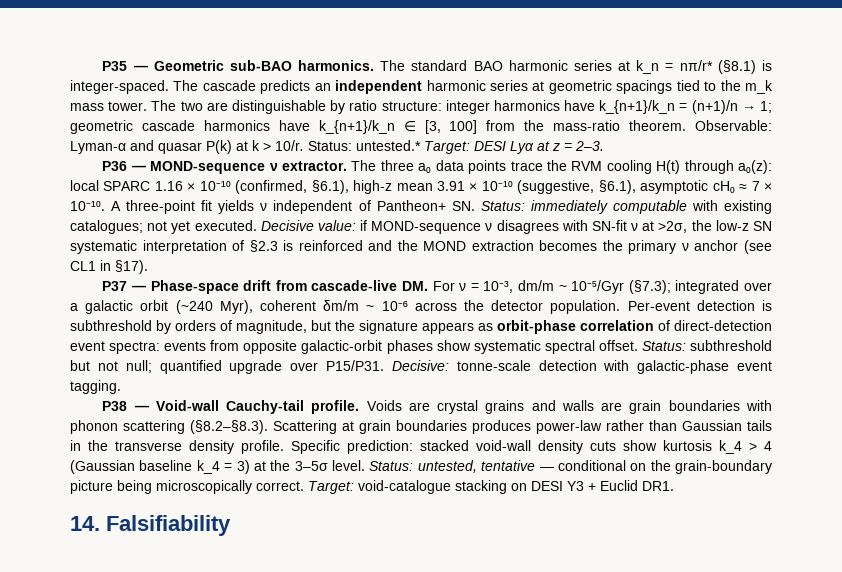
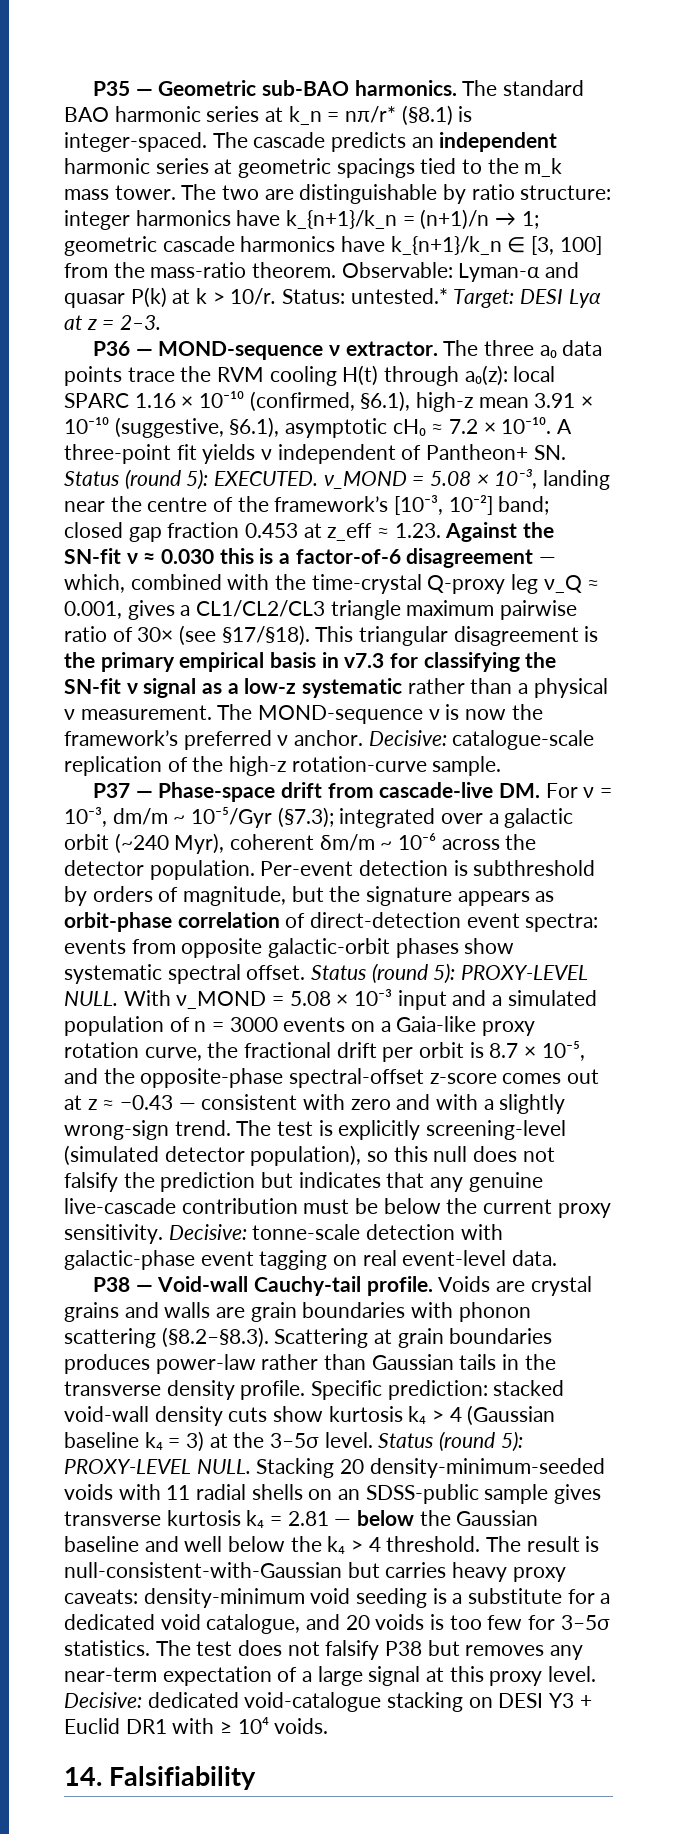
- The three a₀ data points trace the RVM cooling H(t) through a₀(z): local SPARC 1.16 × 10⁻¹⁰ (confirmed, §6.1), high-z mean 3.91 × 10⁻¹⁰ (suggestive, §6.1), asymptotic cH₀ ≈ 7 × 10⁻¹⁰.
+ The three a₀ data points trace the RVM cooling H(t) through a₀(z): local SPARC 1.16 × 10⁻¹⁰ (confirmed, §6.1), high-z mean 3.91 × 10⁻¹⁰ (suggestive, §6.1), asymptotic cH₀ ≈ 7.2 × 10⁻¹⁰.
- A three-point fit yields ν independent of Pantheon+ SN. Status: immediately computable with existing catalogues; not yet executed. Decisive value: if MOND-sequence ν disagrees with SN-fit ν at >2σ, the low-z SN systematic interpretation of §2.3 is reinforced and the MOND extraction becomes the primary ν anchor (see CL1 in §17).
+ A three-point fit yields ν independent of Pantheon+ SN. Status (round 5): EXECUTED. ν_MOND = 5.08 × 10⁻³, landing near the centre of the framework’s [10⁻³, 10⁻²] band; closed gap fraction 0.453 at z_eff ≈ 1.23. Against the SN-fit ν ≈ 0.030 this is a factor-of-6 disagreement — which, combined with the time-crystal Q-proxy leg ν_Q ≈ 0.001, gives a CL1/CL2/CL3 triangle maximum pairwise ratio of 30× (see §17/§18). This triangular disagreement is the primary empirical basis in v7.3 for classifying the SN-fit ν signal as a low-z systematic rather than a physical ν measurement. The MOND-sequence ν is now the framework’s preferred ν anchor. Decisive: catalogue-scale replication of the high-z rotation-curve sample.
- Status: subthreshold but not null; quantified upgrade over P15/P31.
+ Status (round 5): PROXY-LEVEL NULL. With ν_MOND = 5.08 × 10⁻³ input and a simulated population of n = 3000 events on a Gaia-like proxy rotation curve, the fractional drift per orbit is 8.7 × 10⁻⁵, and the opposite-phase spectral-offset z-score comes out at z ≈ −0.43 — consistent with zero and with a slightly wrong-sign trend. The test is explicitly screening-level (simulated detector population), so this null does not falsify the prediction but indicates that any genuine live-cascade contribution must be below the current proxy sensitivity.
- Decisive: tonne-scale detection with galactic-phase event tagging.
+ Decisive: tonne-scale detection with galactic-phase event tagging on real event-level data.
- Specific prediction: stacked void-wall density cuts show kurtosis k_4 > 4 (Gaussian baseline k_4 = 3) at the 3–5σ level.
+ Specific prediction: stacked void-wall density cuts show kurtosis k₄ > 4 (Gaussian baseline k₄ = 3) at the 3–5σ level.
- Status: untested, tentative — conditional on the grain-boundary picture being microscopically correct. Target: void-catalogue stacking on DESI Y3 + Euclid DR1.
+ Status (round 5): PROXY-LEVEL NULL. Stacking 20 density-minimum-seeded voids with 11 radial shells on an SDSS-public sample gives transverse kurtosis k₄ = 2.81 — below the Gaussian baseline and well below the k₄ > 4 threshold. The result is null-consistent-with-Gaussian but carries heavy proxy caveats: density-minimum void seeding is a substitute for a dedicated void catalogue, and 20 voids is too few for 3–5σ statistics. The test does not falsify P38 but removes any near-term expectation of a large signal at this proxy level. Decisive: dedicated void-catalogue stacking on DESI Y3 + Euclid DR1 with ≥ 10⁴ voids.

